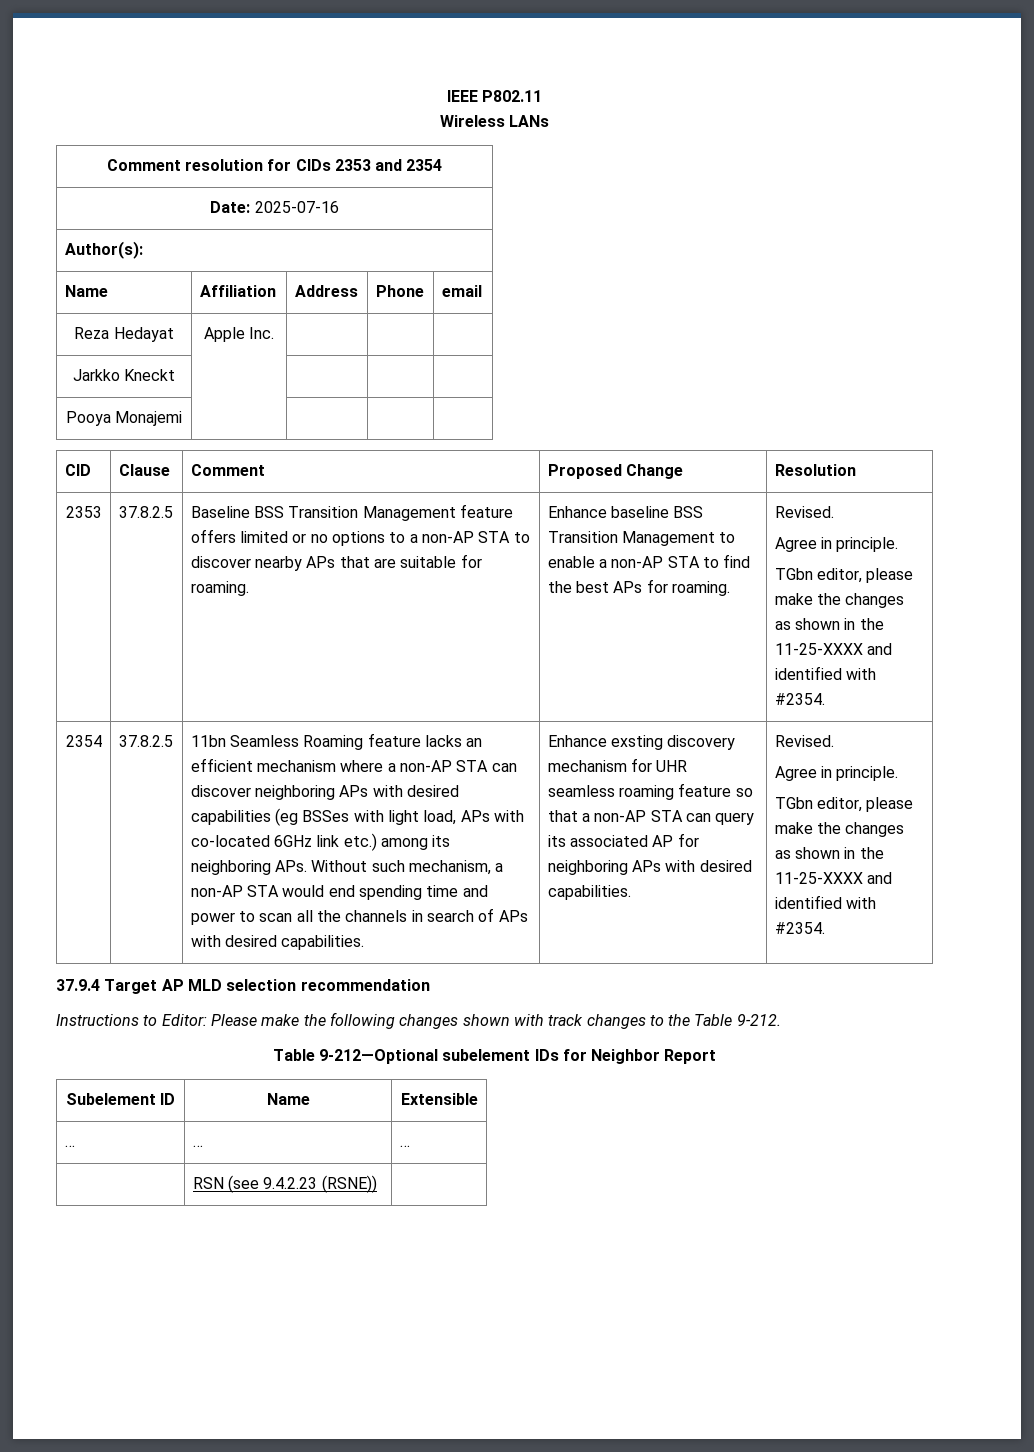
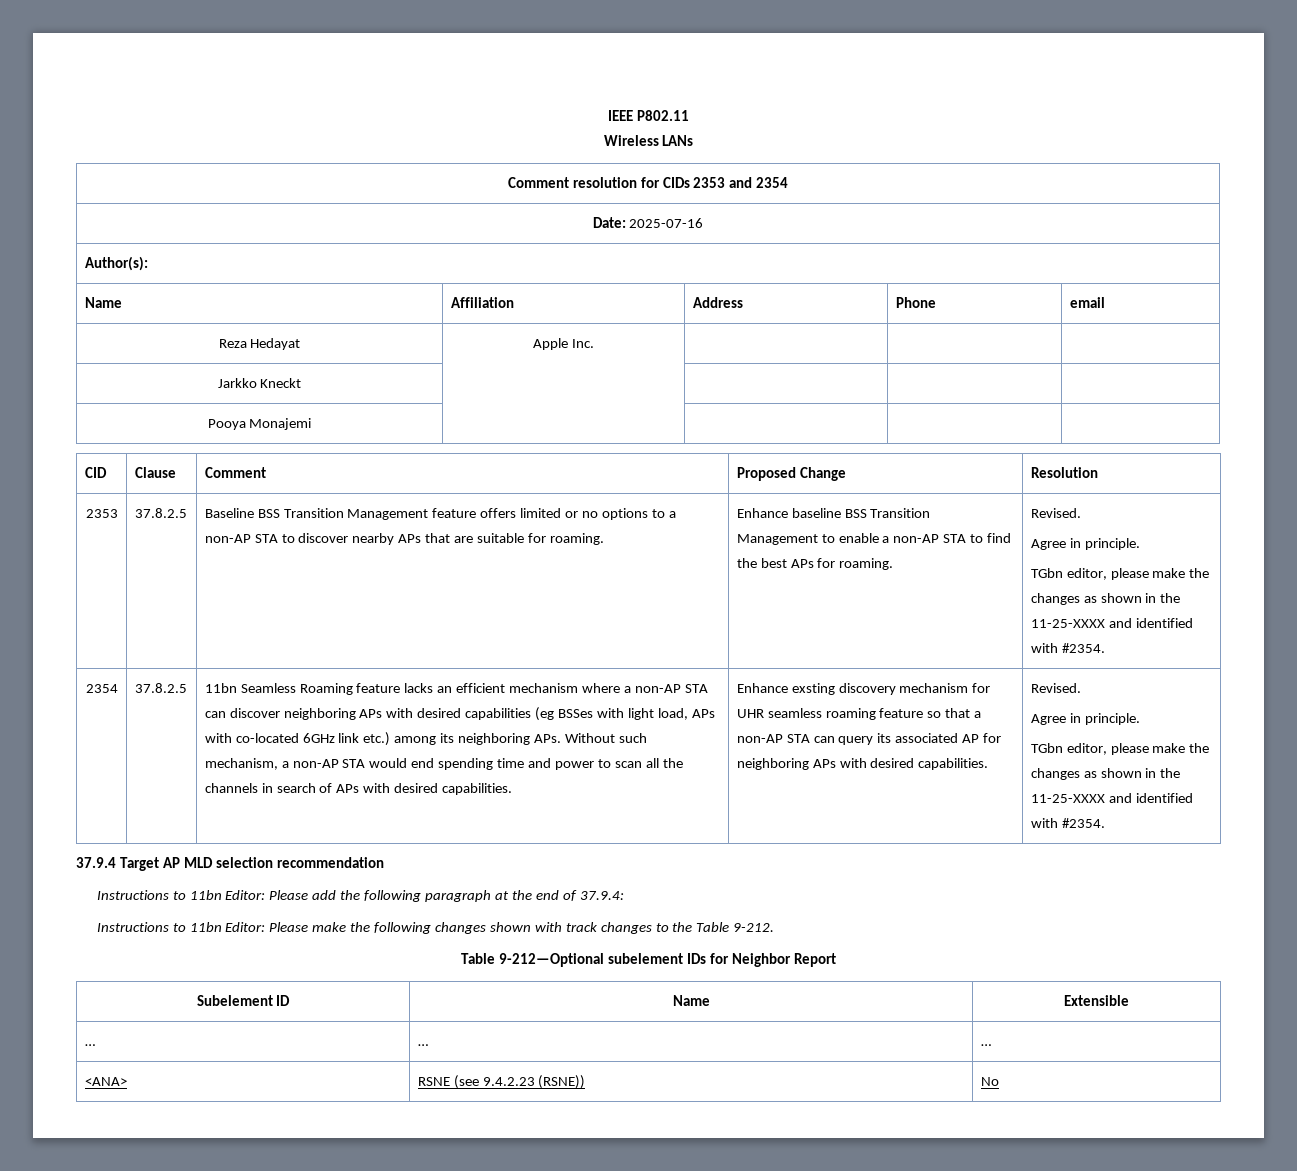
- Instructions to Editor: Please make the following changes shown with track changes to the Table 9-212.
+ Instructions to 11bn Editor: Please add the following paragraph at the end of 37.9.4:
+ Instructions to 11bn Editor: Please make the following changes shown with track changes to the Table 9-212.
- | RSN (see 9.4.2.23 (RSNE)) |
+ <ANA> | RSNE (see 9.4.2.23 (RSNE)) | No

